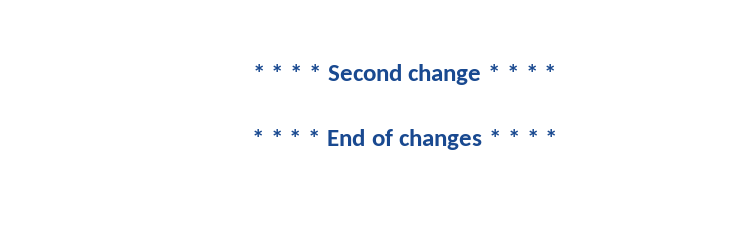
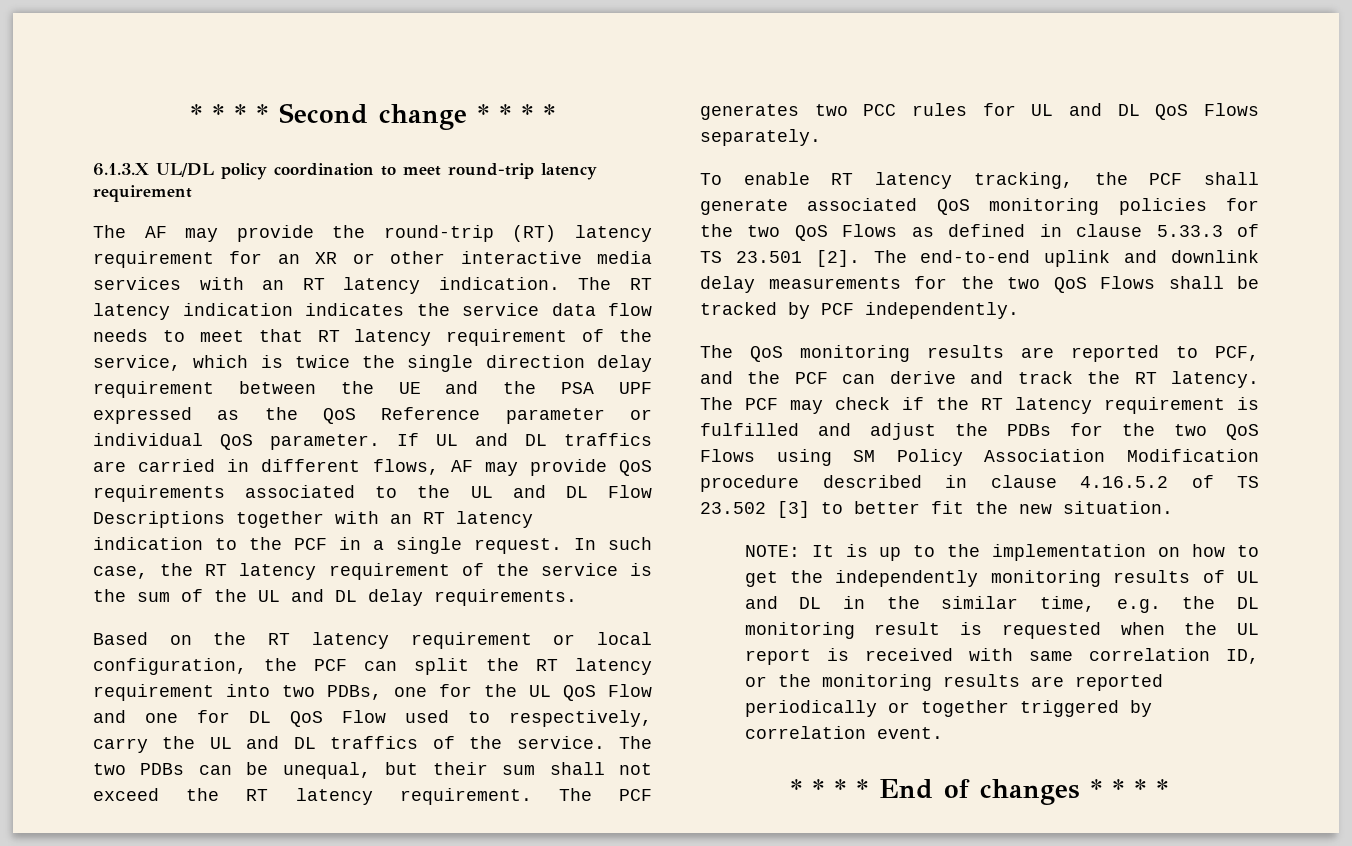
+ 6.1.3.X UL/DL policy coordination to meet round-trip latency requirement
+ The AF may provide the round-trip (RT) latency requirement for an XR or other interactive media services with an RT latency indication. The RT latency indication indicates the service data flow needs to meet that RT latency requirement of the service, which is twice the single direction delay requirement between the UE and the PSA UPF expressed as the QoS Reference parameter or individual QoS parameter. If UL and DL traffics are carried in different flows, AF may provide QoS requirements associated to the UL and DL Flow Descriptions together with an RT latency indication to the PCF in a single request. In such case, the RT latency requirement of the service is the sum of the UL and DL delay requirements.
+ Based on the RT latency requirement or local configuration, the PCF can split the RT latency requirement into two PDBs, one for the UL QoS Flow and one for DL QoS Flow used to respectively, carry the UL and DL traffics of the service. The two PDBs can be unequal, but their sum shall not exceed the RT latency requirement. The PCF generates two PCC rules for UL and DL QoS Flows separately.
+ To enable RT latency tracking, the PCF shall generate associated QoS monitoring policies for the two QoS Flows as defined in clause 5.33.3 of TS 23.501 [2]. The end-to-end uplink and downlink delay measurements for the two QoS Flows shall be tracked by PCF independently.
+ The QoS monitoring results are reported to PCF, and the PCF can derive and track the RT latency. The PCF may check if the RT latency requirement is fulfilled and adjust the PDBs for the two QoS Flows using SM Policy Association Modification procedure described in clause 4.16.5.2 of TS 23.502 [3] to better fit the new situation.
+ NOTE: It is up to the implementation on how to get the independently monitoring results of UL and DL in the similar time, e.g. the DL monitoring result is requested when the UL report is received with same correlation ID, or the monitoring results are reported periodically or together triggered by correlation event.

